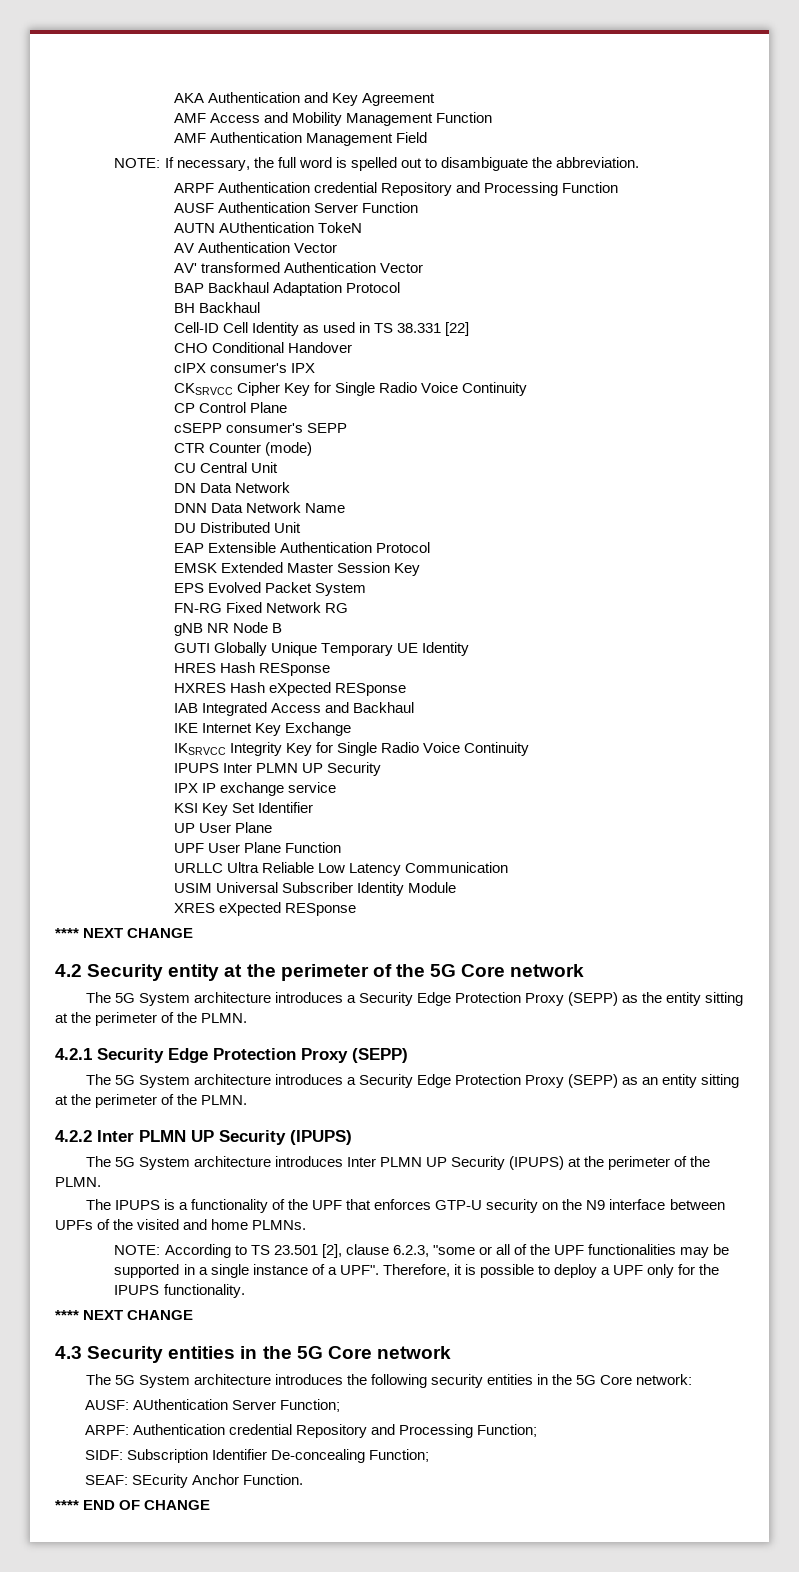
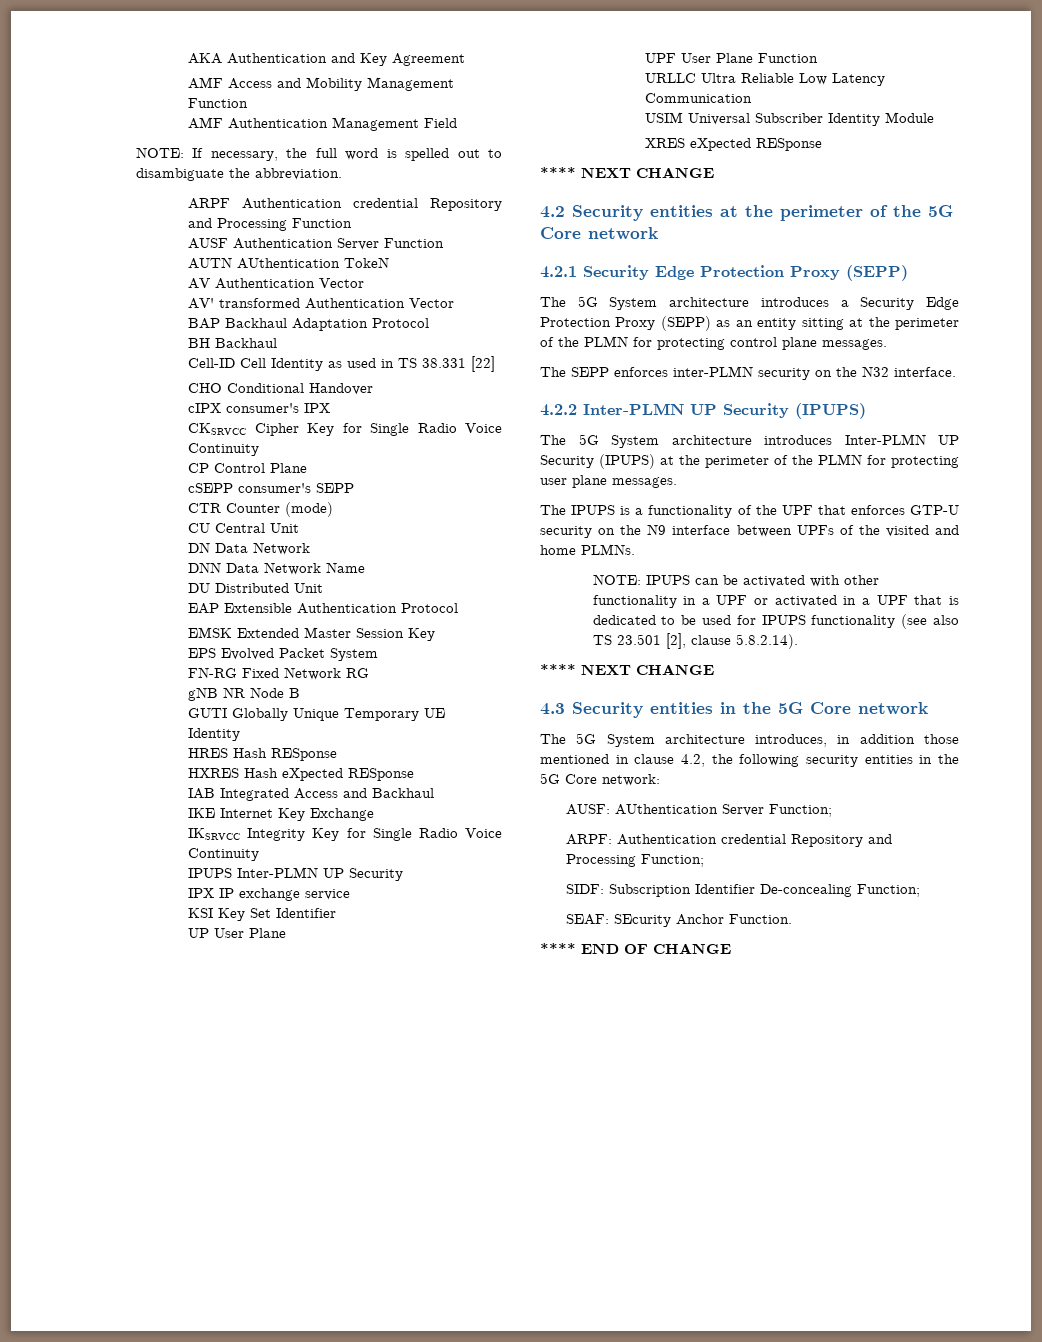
- IPUPS Inter PLMN UP Security
+ IPUPS Inter-PLMN UP Security
- 4.2 Security entity at the perimeter of the 5G Core network
+ 4.2 Security entities at the perimeter of the 5G Core network
- The 5G System architecture introduces a Security Edge Protection Proxy (SEPP) as the entity sitting at the perimeter of the PLMN.
- The 5G System architecture introduces a Security Edge Protection Proxy (SEPP) as an entity sitting at the perimeter of the PLMN.
+ The 5G System architecture introduces a Security Edge Protection Proxy (SEPP) as an entity sitting at the perimeter of the PLMN for protecting control plane messages.
+ The SEPP enforces inter-PLMN security on the N32 interface.
- 4.2.2 Inter PLMN UP Security (IPUPS)
+ 4.2.2 Inter-PLMN UP Security (IPUPS)
- The 5G System architecture introduces Inter PLMN UP Security (IPUPS) at the perimeter of the PLMN.
+ The 5G System architecture introduces Inter-PLMN UP Security (IPUPS) at the perimeter of the PLMN for protecting user plane messages.
- NOTE: According to TS 23.501 [2], clause 6.2.3, "some or all of the UPF functionalities may be supported in a single instance of a UPF". Therefore, it is possible to deploy a UPF only for the IPUPS functionality.
+ NOTE: IPUPS can be activated with other functionality in a UPF or activated in a UPF that is dedicated to be used for IPUPS functionality (see also TS 23.501 [2], clause 5.8.2.14).
- The 5G System architecture introduces the following security entities in the 5G Core network:
+ The 5G System architecture introduces, in addition those mentioned in clause 4.2, the following security entities in the 5G Core network:

